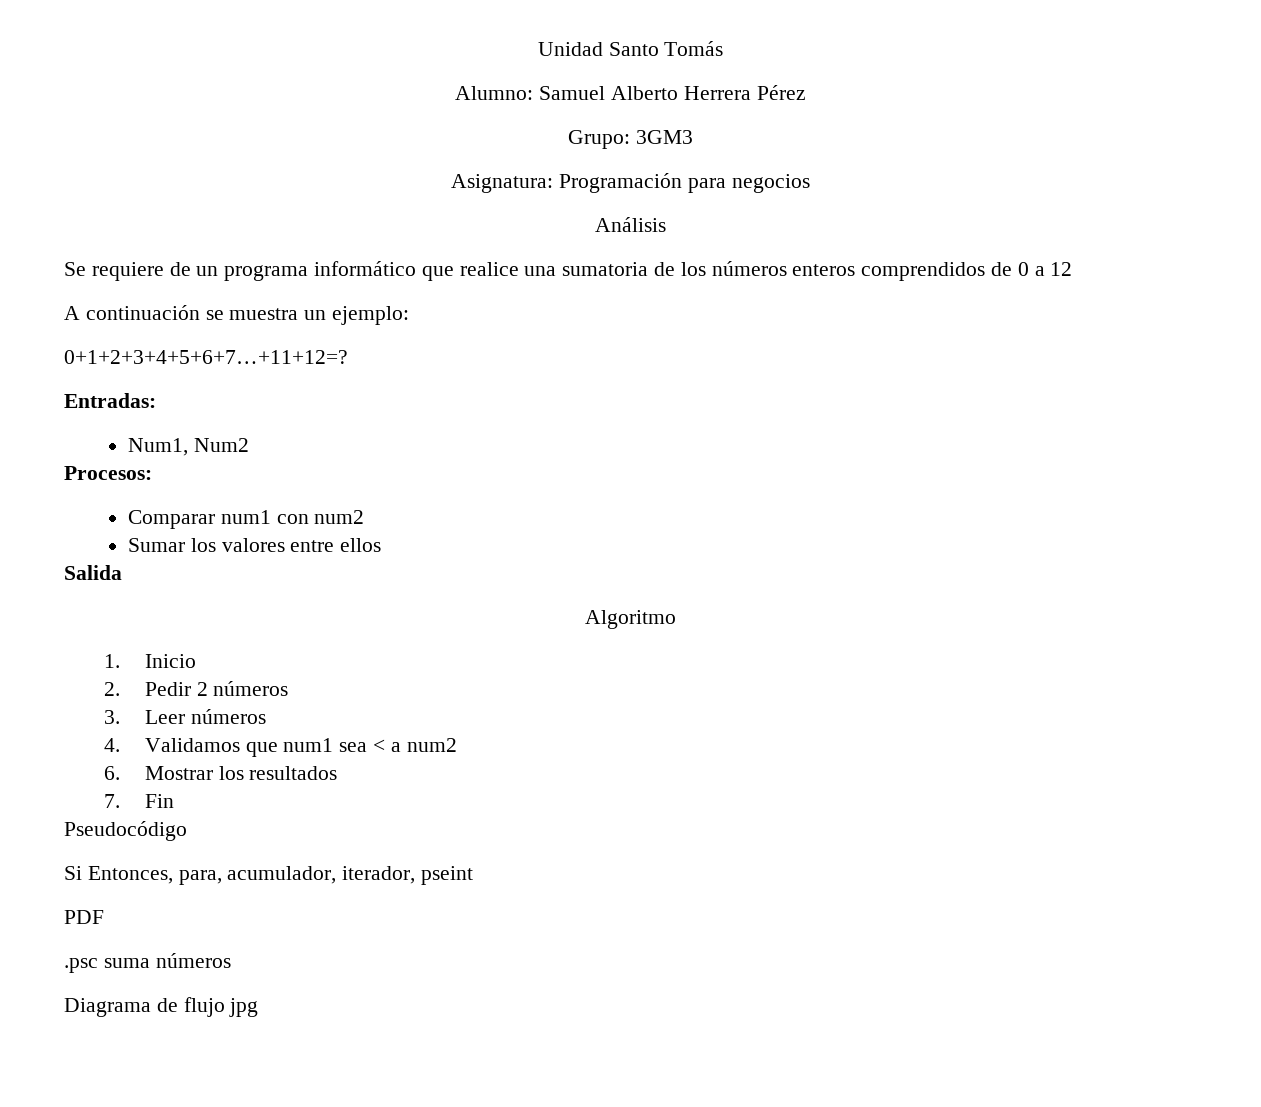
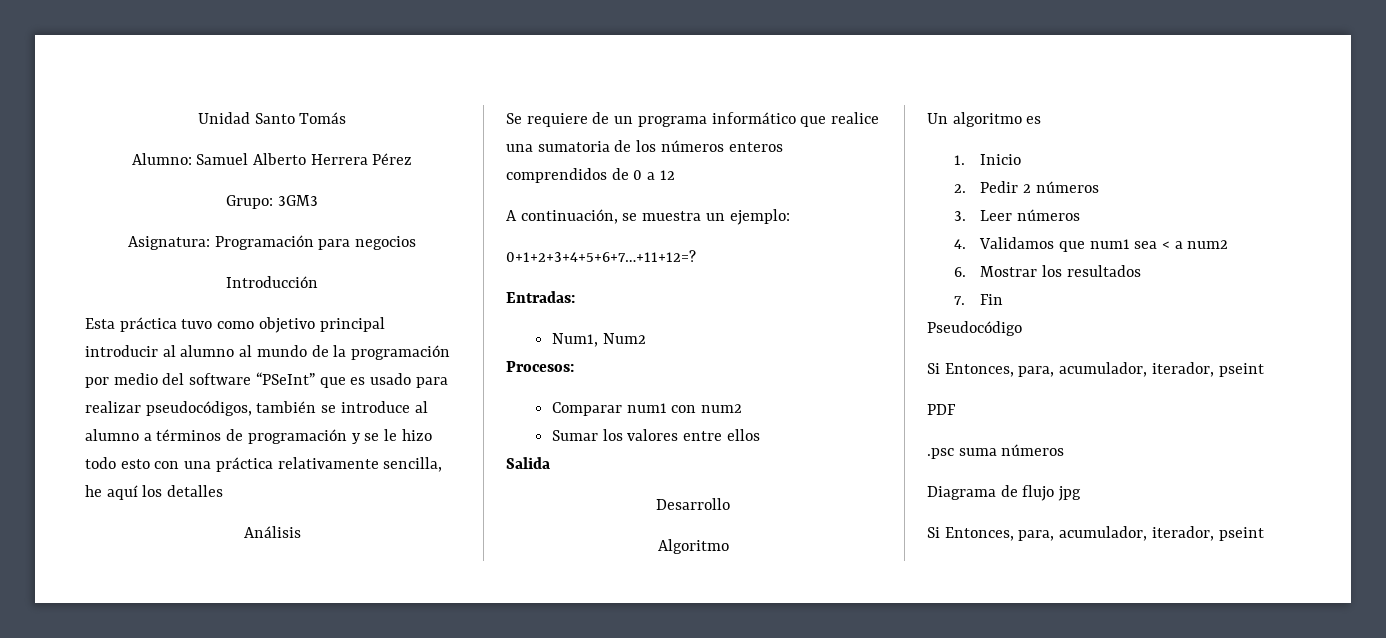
+ Introducción
+ Esta práctica tuvo como objetivo principal introducir al alumno al mundo de la programación por medio del software “PSeInt” que es usado para realizar pseudocódigos, también se introduce al alumno a términos de programación y se le hizo todo esto con una práctica relativamente sencilla, he aquí los detalles
- A continuación se muestra un ejemplo:
+ A continuación, se muestra un ejemplo:
+ Desarrollo
+ Un algoritmo es
  Diagrama de flujo jpg
+ Si Entonces, para, acumulador, iterador, pseint

